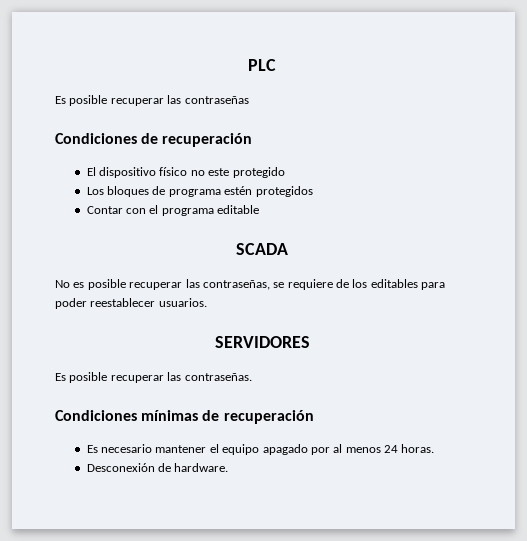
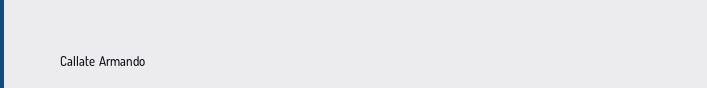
- PLC
- Es posible recuperar las contraseñas
- Condiciones de recuperación
- El dispositivo físico no este protegido
- Los bloques de programa estén protegidos
- Contar con el programa editable
- SCADA
- No es posible recuperar las contraseñas, se requiere de los editables para poder reestablecer usuarios.
- SERVIDORES
- Es posible recuperar las contraseñas.
- Condiciones mínimas de recuperación
- Es necesario mantener el equipo apagado por al menos 24 horas.
- Desconexión de hardware.
+ Callate Armando

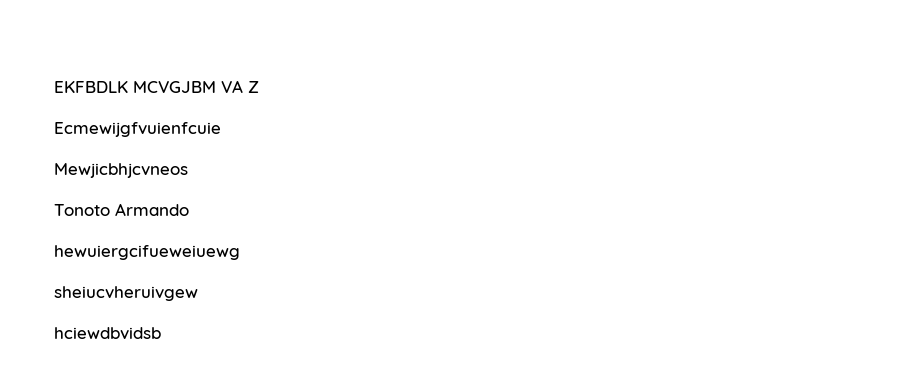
- Callate Armando
+ EKFBDLK MCVGJBM VA Z
+ Ecmewijgfvuienfcuie
+ Mewjicbhjcvneos
+ Tonoto Armando
+ hewuiergcifueweiuewg
+ sheiucvheruivgew
+ hciewdbvidsb

